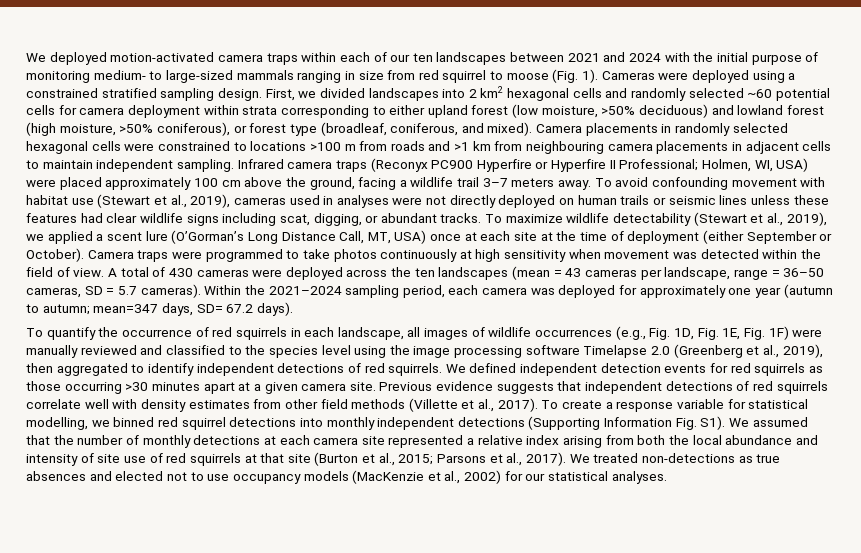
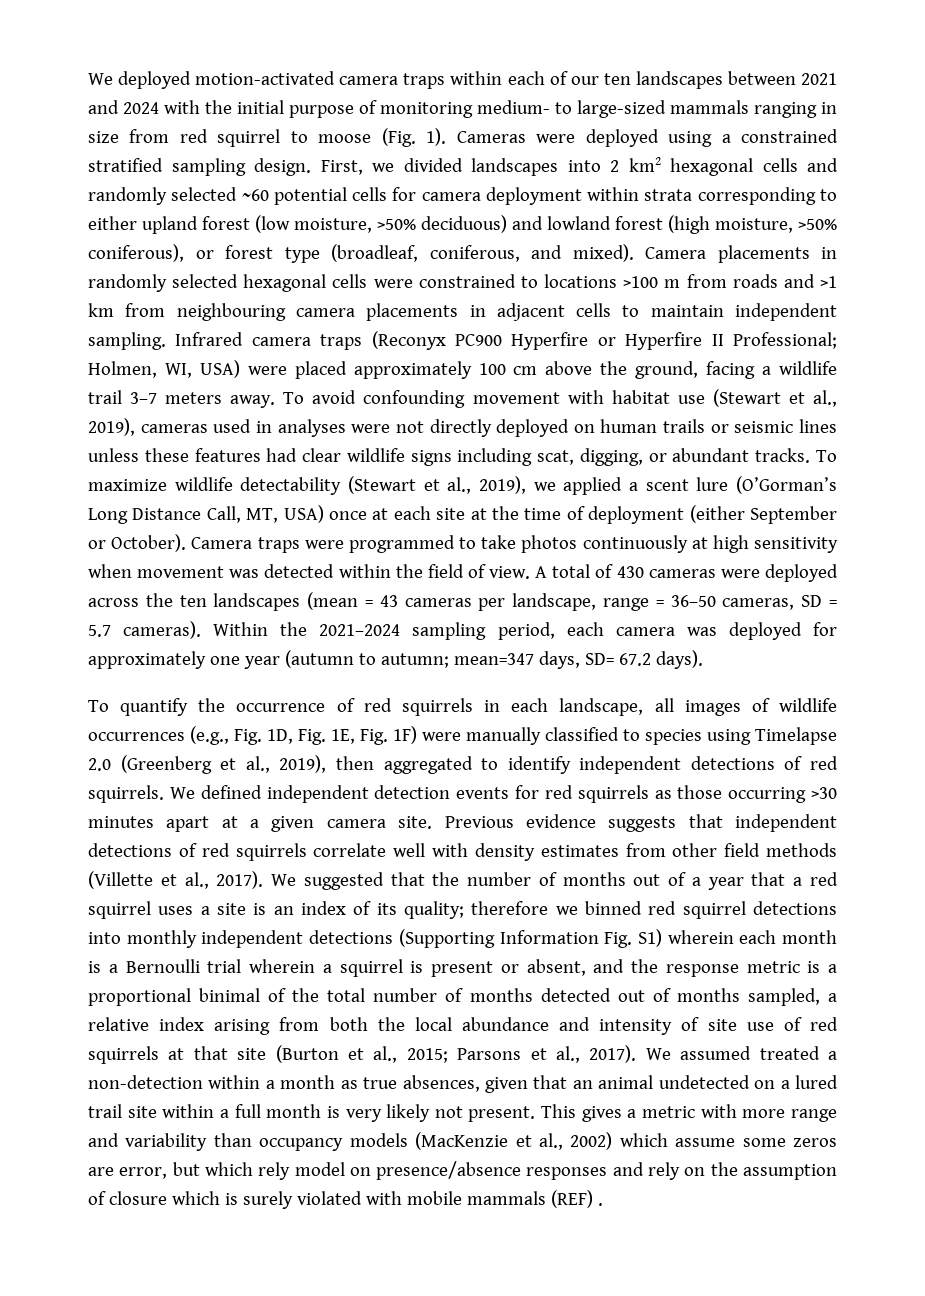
- To quantify the occurrence of red squirrels in each landscape, all images of wildlife occurrences (e.g., Fig. 1D, Fig. 1E, Fig. 1F) were manually reviewed and classified to the species level using the image processing software Timelapse 2.0 (Greenberg et al., 2019), then aggregated to identify independent detections of red squirrels.
+ To quantify the occurrence of red squirrels in each landscape, all images of wildlife occurrences (e.g., Fig. 1D, Fig. 1E, Fig. 1F) were manually classified to species using Timelapse 2.0 (Greenberg et al., 2019), then aggregated to identify independent detections of red squirrels.
- To create a response variable for statistical modelling, we binned red squirrel detections into monthly independent detections (Supporting Information Fig. S1). We assumed that the number of monthly detections at each camera site represented a relative index arising from both the local abundance and intensity of site use of red squirrels at that site (Burton et al., 2015; Parsons et al., 2017).
+ We suggested that the number of months out of a year that a red squirrel uses a site is an index of its quality; therefore we binned red squirrel detections into monthly independent detections (Supporting Information Fig. S1) wherein each month is a Bernoulli trial wherein a squirrel is present or absent, and the response metric is a proportional binimal of the total number of months detected out of months sampled, a relative index arising from both the local abundance and intensity of site use of red squirrels at that site (Burton et al., 2015; Parsons et al., 2017).
- We treated non-detections as true absences and elected not to use occupancy models (MacKenzie et al., 2002) for our statistical analyses.
+ We assumed treated a non-detection within a month as true absences, given that an animal undetected on a lured trail site within a full month is very likely not present. This gives a metric with more range and variability than occupancy models (MacKenzie et al., 2002) which assume some zeros are error, but which rely model on presence/absence responses and rely on the assumption of closure which is surely violated with mobile mammals (REF) .

